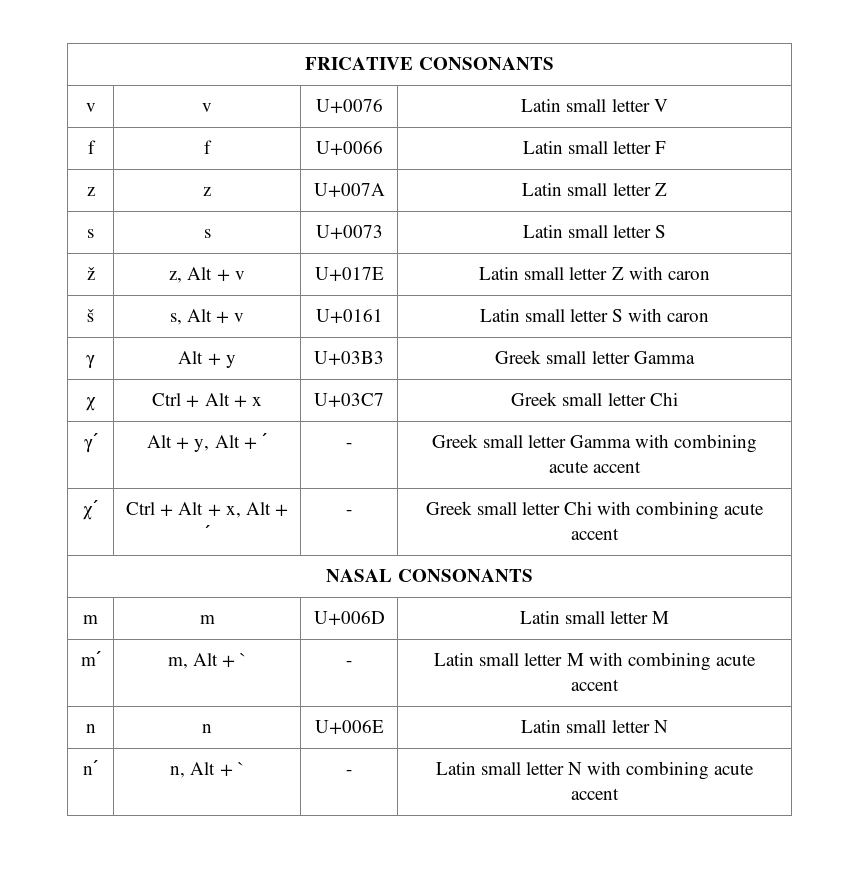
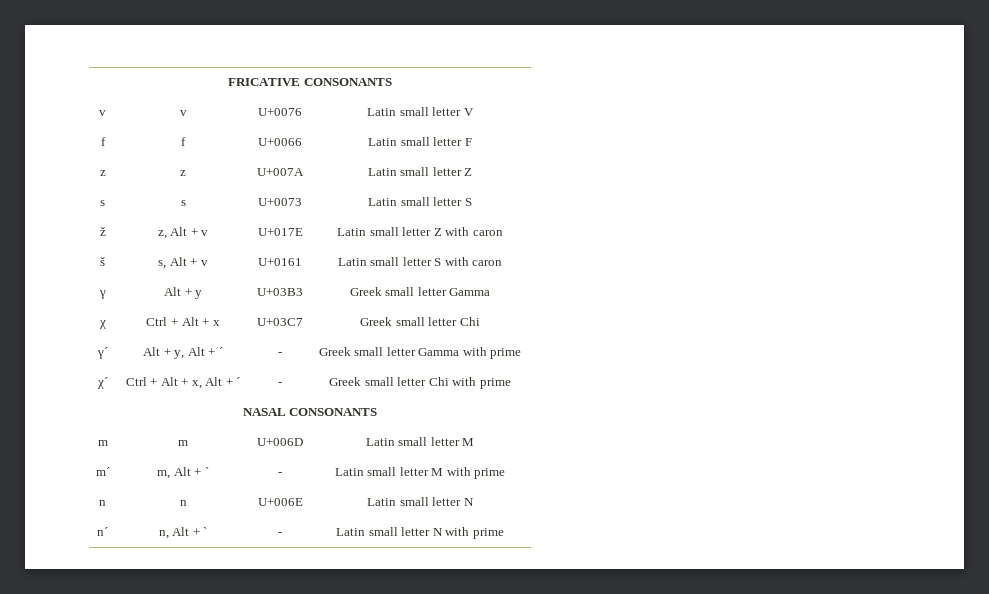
- γˊ | Alt + y, Alt + ˊ | - | Greek small letter Gamma with combining acute accent
+ γˊ | Alt + y, Alt + ˊ | - | Greek small letter Gamma with prime
- χˊ | Ctrl + Alt + x, Alt + ˊ | - | Greek small letter Chi with combining acute accent
+ χˊ | Ctrl + Alt + x, Alt + ˊ | - | Greek small letter Chi with prime
- mˊ | m, Alt + ` | - | Latin small letter M with combining acute accent
+ mˊ | m, Alt + ` | - | Latin small letter M with prime
- nˊ | n, Alt + ` | - | Latin small letter N with combining acute accent
+ nˊ | n, Alt + ` | - | Latin small letter N with prime

